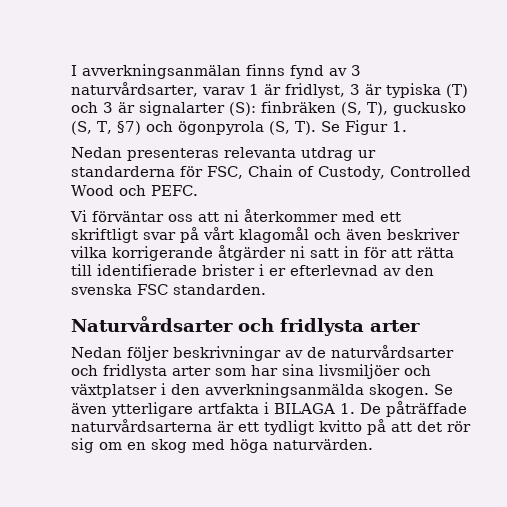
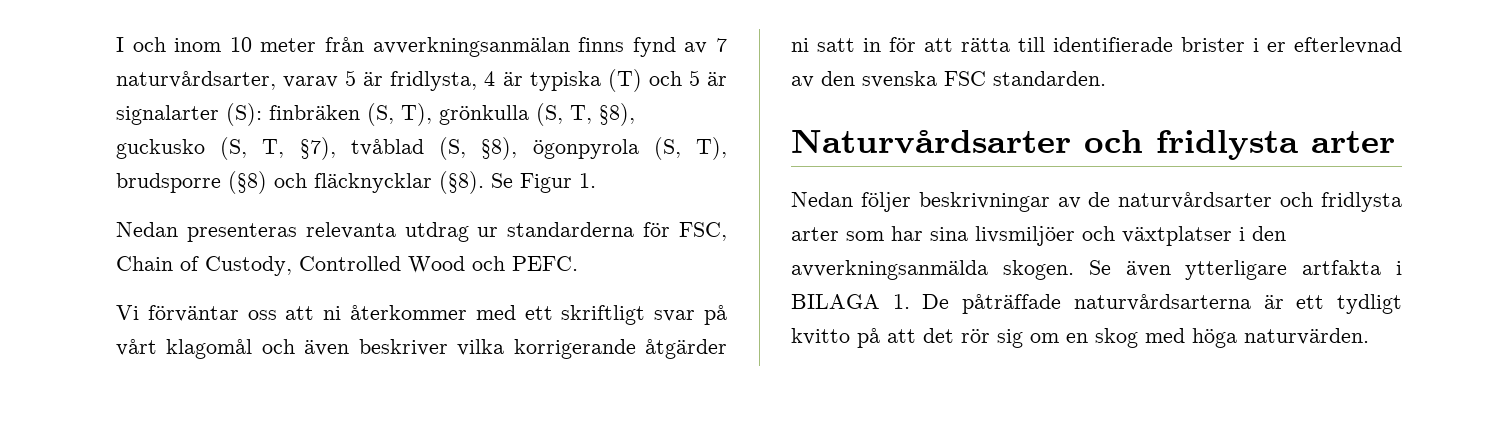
- I avverkningsanmälan finns fynd av 3 naturvårdsarter, varav 1 är fridlyst, 3 är typiska (T) och 3 är signalarter (S): finbräken (S, T), guckusko (S, T, §7) och ögonpyrola (S, T). Se Figur 1.
+ I och inom 10 meter från avverkningsanmälan finns fynd av 7 naturvårdsarter, varav 5 är fridlysta, 4 är typiska (T) och 5 är signalarter (S): finbräken (S, T), grönkulla (S, T, §8), guckusko (S, T, §7), tvåblad (S, §8), ögonpyrola (S, T), brudsporre (§8) och fläcknycklar (§8). Se Figur 1.

